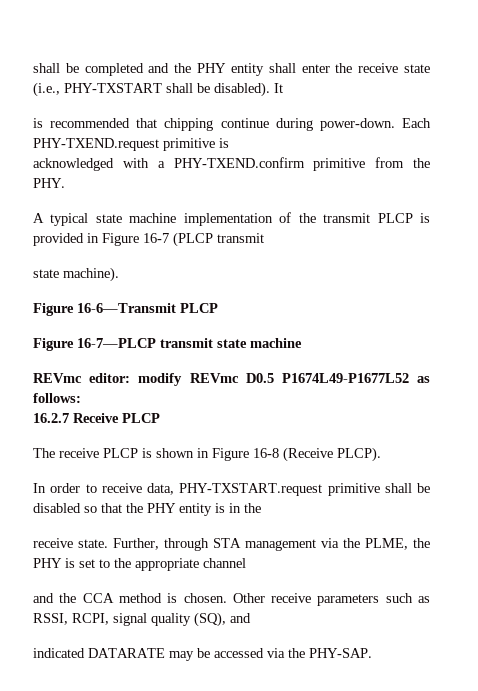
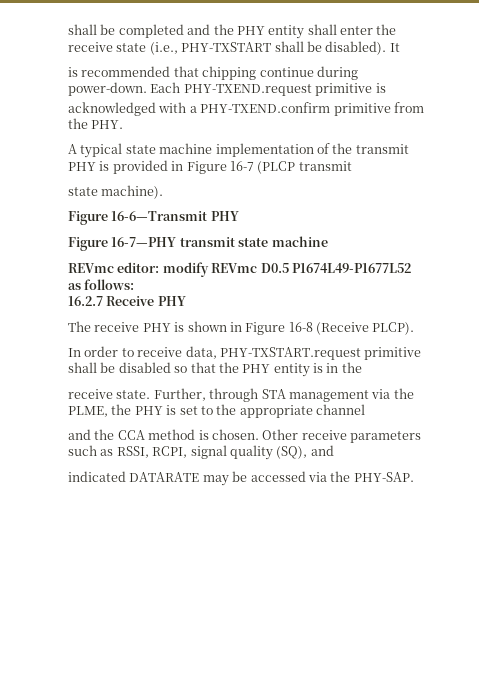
- A typical state machine implementation of the transmit PLCP is provided in Figure 16-7 (PLCP transmit
+ A typical state machine implementation of the transmit PHY is provided in Figure 16-7 (PLCP transmit
- Figure 16-6—Transmit PLCP
- Figure 16-7—PLCP transmit state machine
+ Figure 16-6—Transmit PHY
+ Figure 16-7—PHY transmit state machine
- 16.2.7 Receive PLCP
+ 16.2.7 Receive PHY
- The receive PLCP is shown in Figure 16-8 (Receive PLCP).
+ The receive PHY is shown in Figure 16-8 (Receive PLCP).

